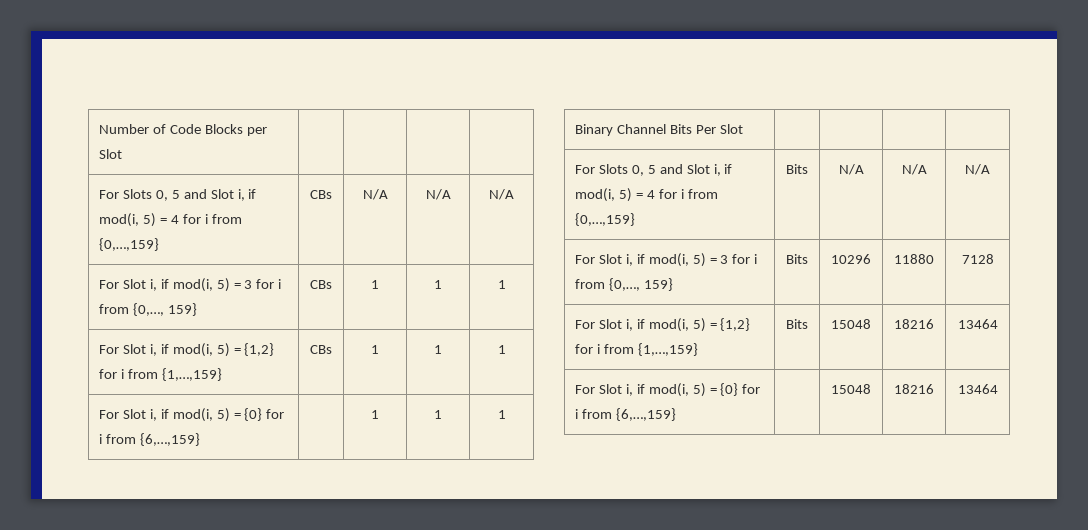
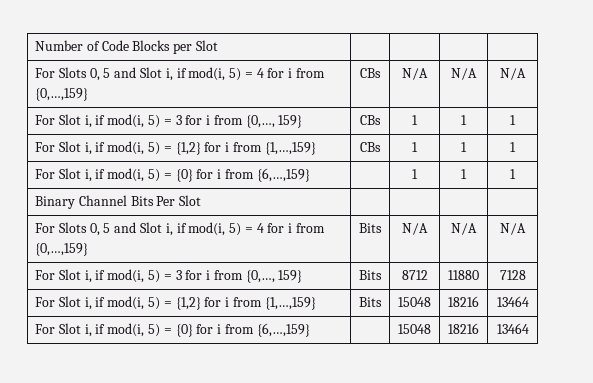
- For Slot i, if mod(i, 5) = 3 for i from {0,…, 159} | Bits | 10296 | 11880 | 7128
+ For Slot i, if mod(i, 5) = 3 for i from {0,…, 159} | Bits | 8712 | 11880 | 7128

